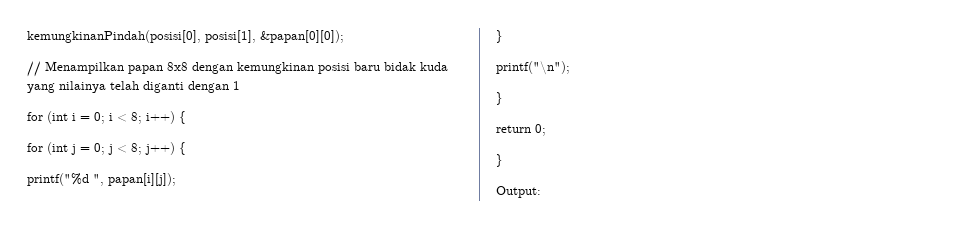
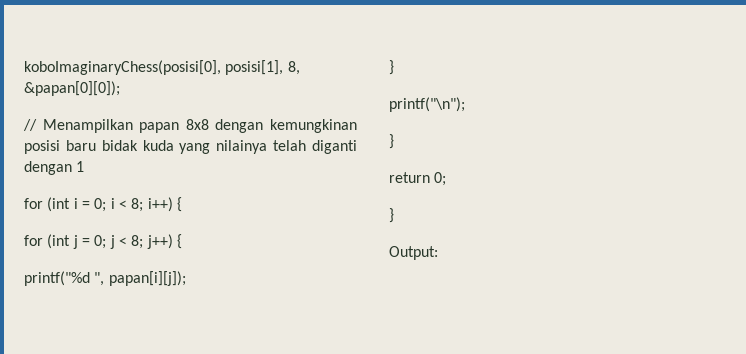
- kemungkinanPindah(posisi[0], posisi[1], &papan[0][0]);
+ koboImaginaryChess(posisi[0], posisi[1], 8, &papan[0][0]);

